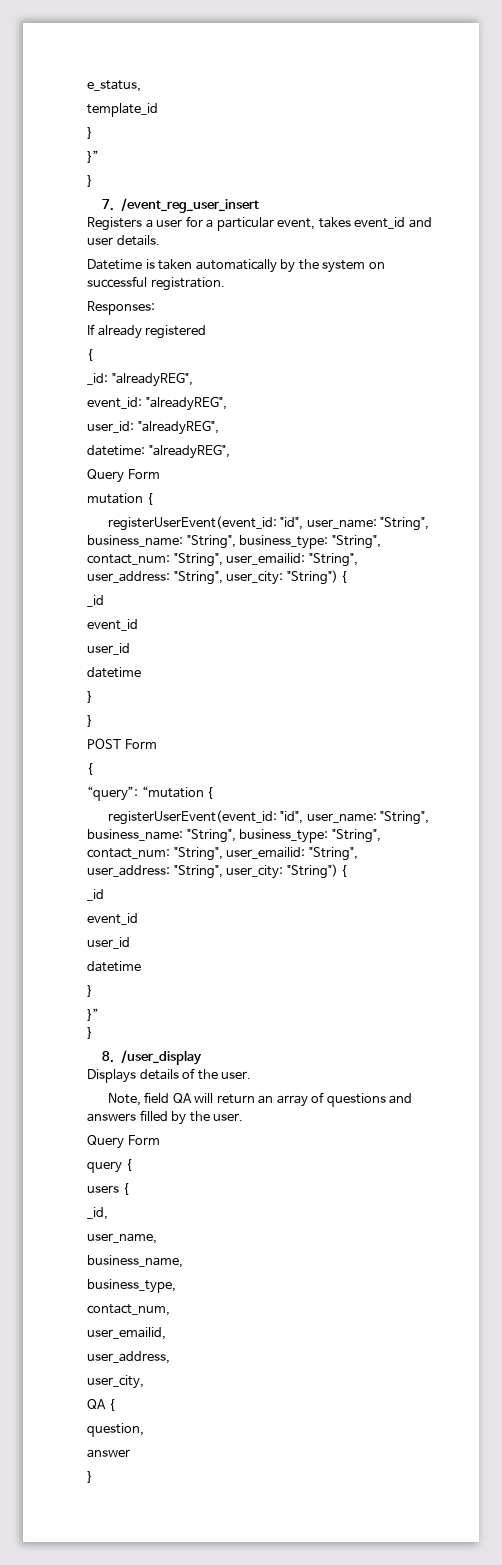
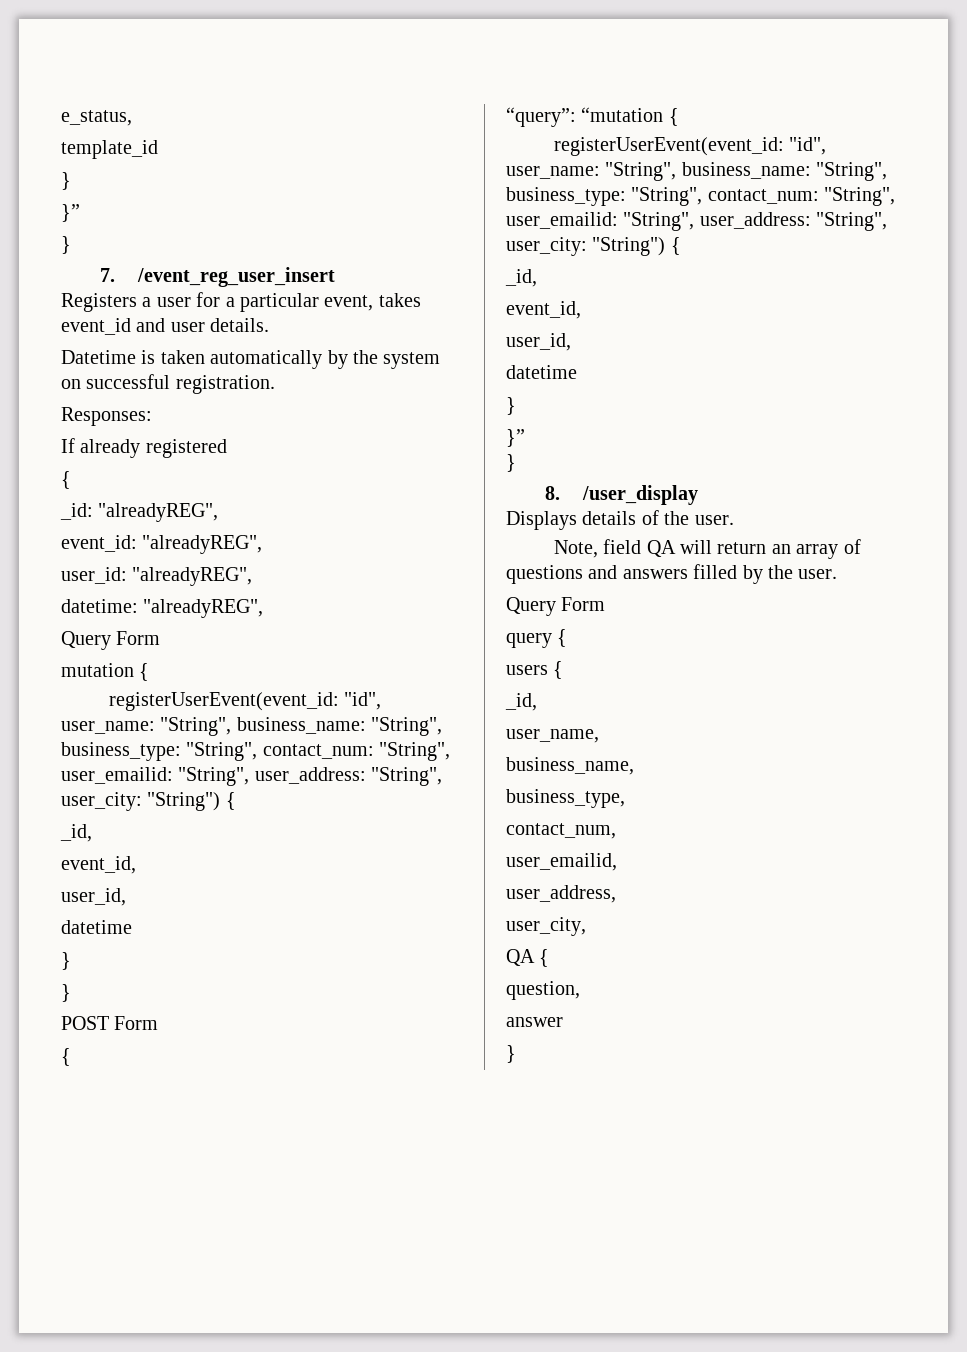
  mutation {
  registerUserEvent(event_id: "id", user_name: "String", business_name: "String", business_type: "String", contact_num: "String", user_emailid: "String", user_address: "String", user_city: "String") {
- _id
- event_id
- user_id
+ _id,
+ event_id,
+ user_id,
  “query”: “mutation {
  registerUserEvent(event_id: "id", user_name: "String", business_name: "String", business_type: "String", contact_num: "String", user_emailid: "String", user_address: "String", user_city: "String") {
- _id
- event_id
- user_id
+ _id,
+ event_id,
+ user_id,

